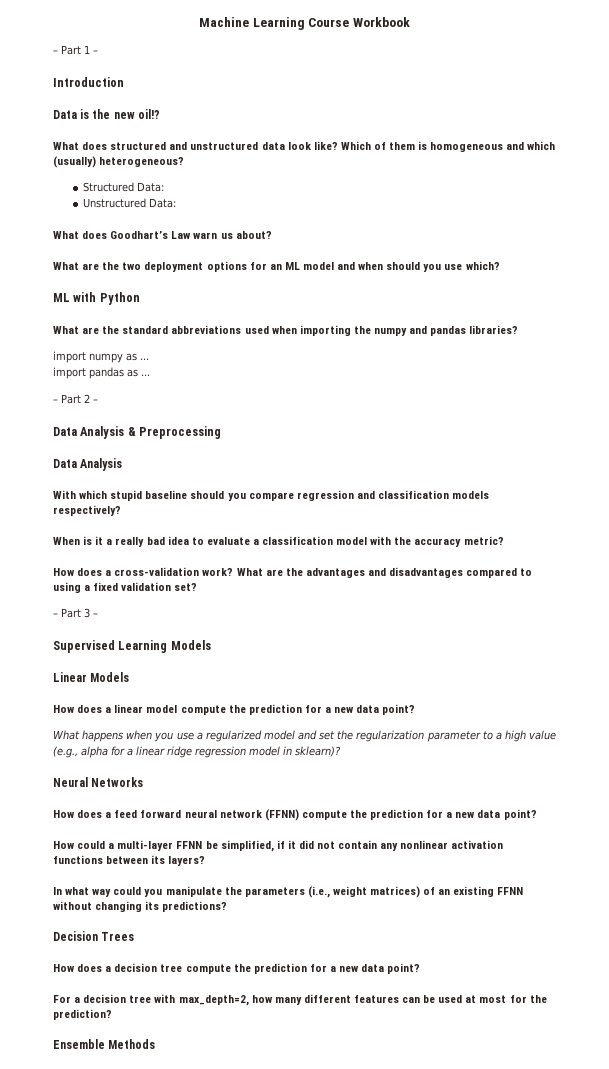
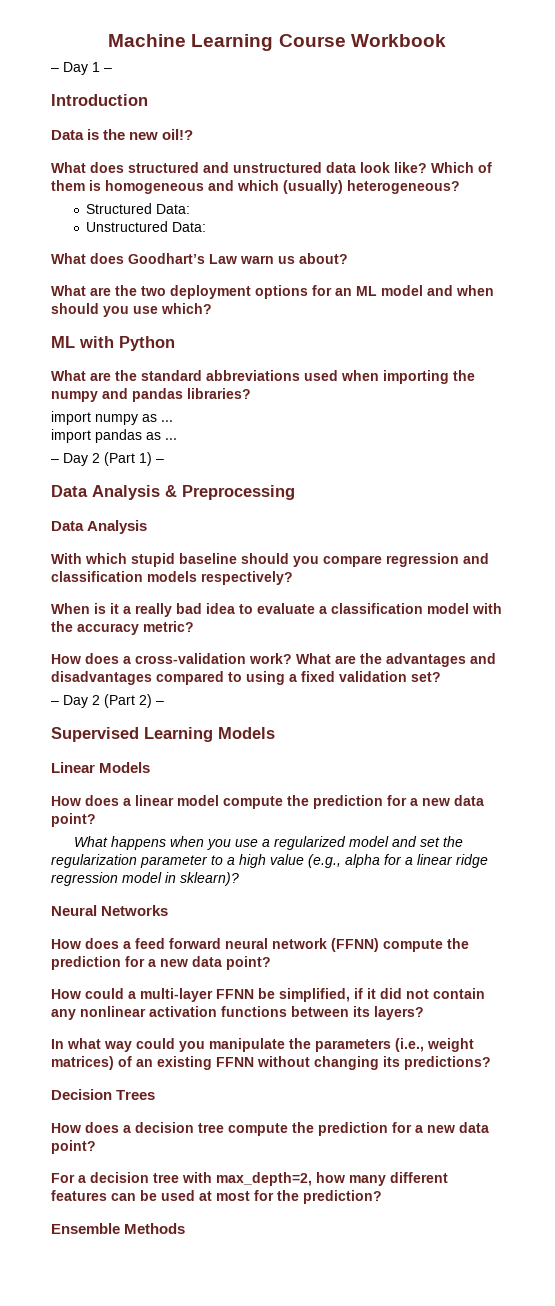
- – Part 1 –
+ – Day 1 –
- – Part 2 –
+ – Day 2 (Part 1) –
- – Part 3 –
+ – Day 2 (Part 2) –

